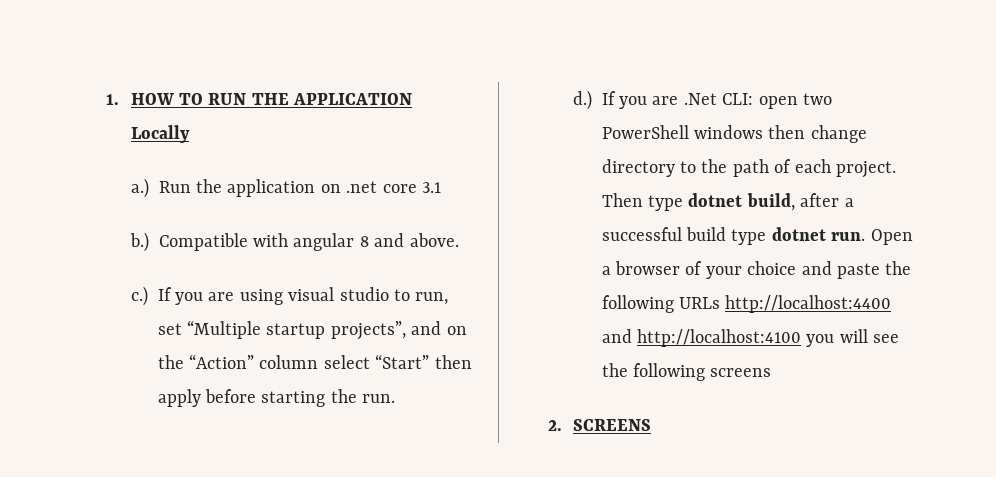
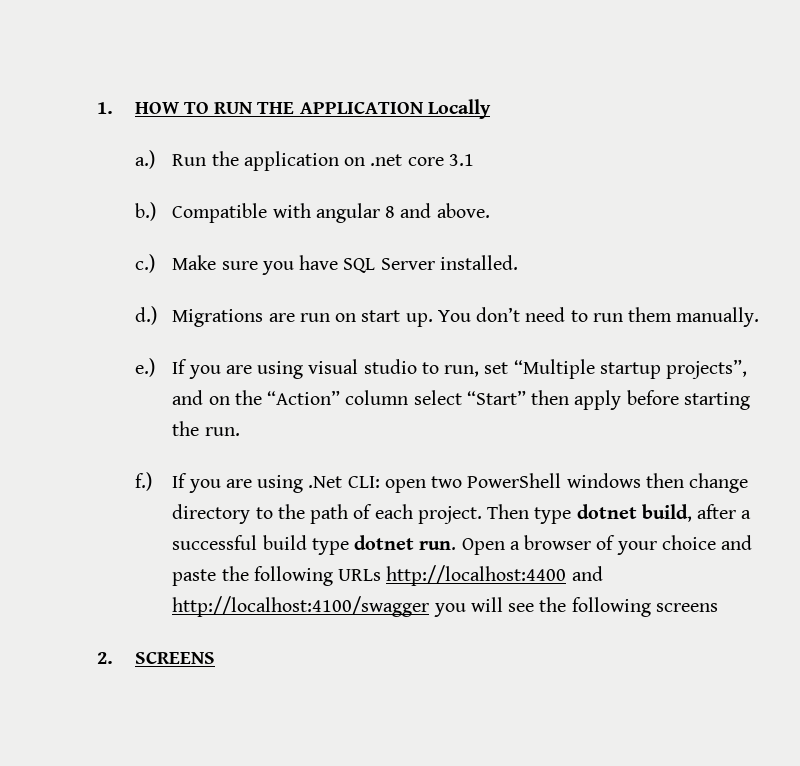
+ Make sure you have SQL Server installed.
+ d.) Migrations are run on start up. You don’t need to run them manually.
+ e.)
- d.) If you are .Net CLI: open two PowerShell windows then change directory to the path of each project.
+ f.) If you are using .Net CLI: open two PowerShell windows then change directory to the path of each project.
- Open a browser of your choice and paste the following URLs http://localhost:4400 and http://localhost:4100 you will see the following screens
+ Open a browser of your choice and paste the following URLs http://localhost:4400 and http://localhost:4100/swagger you will see the following screens

